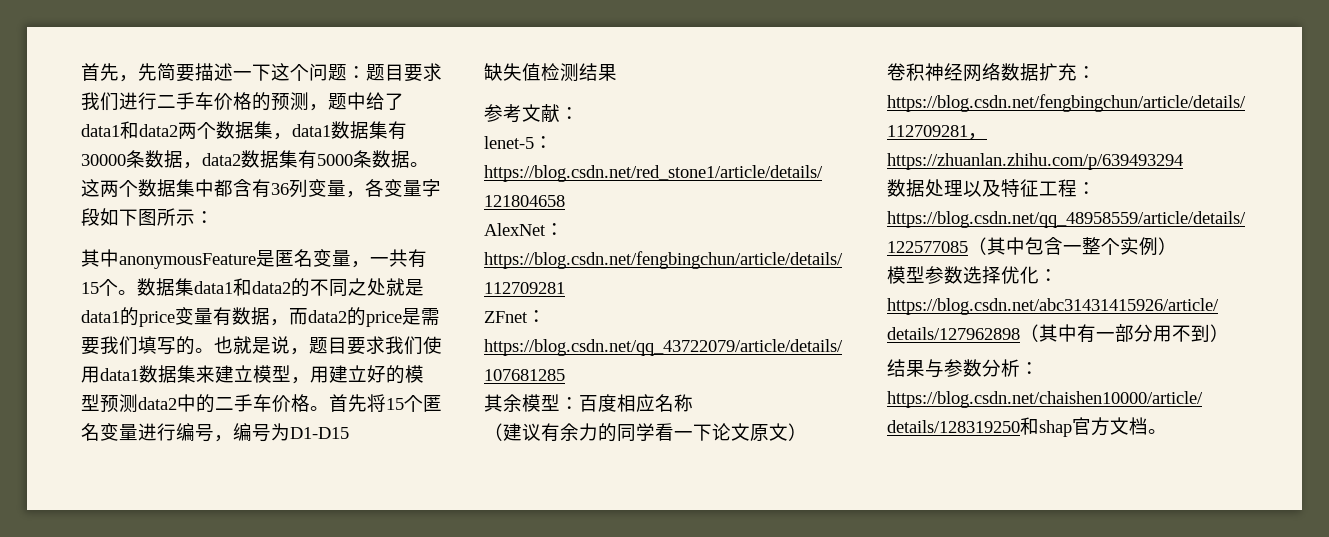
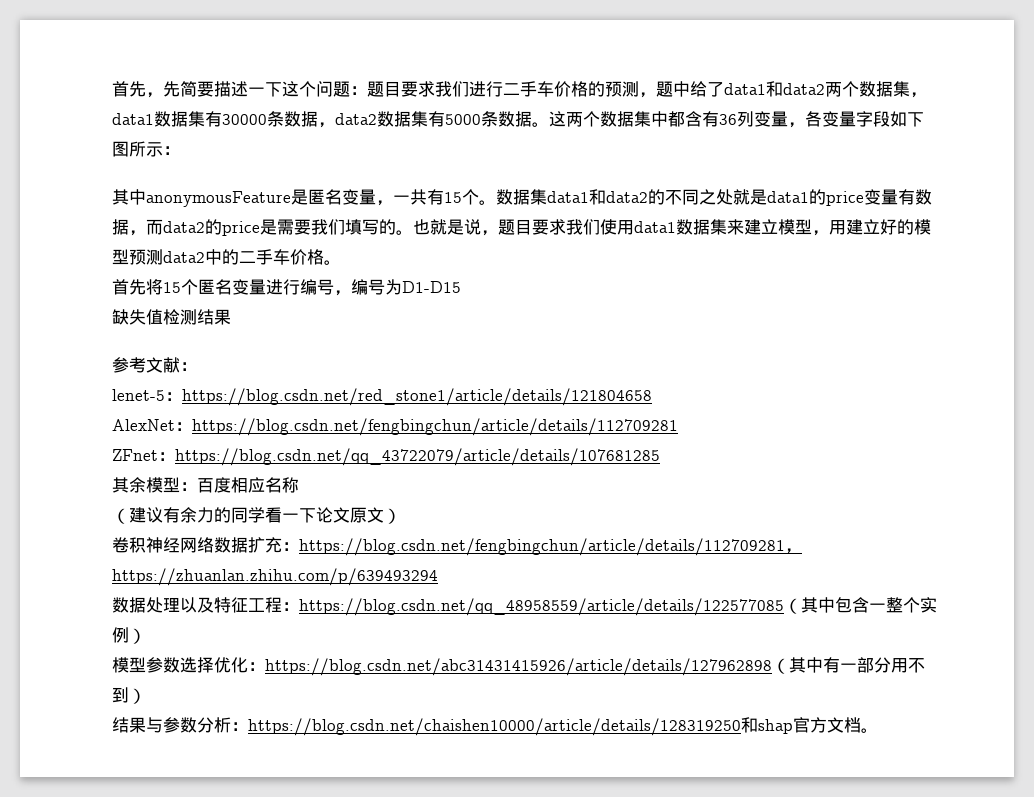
- 也就是说，题目要求我们使用data1数据集来建立模型，用建立好的模型预测data2中的二手车价格。首先将15个匿名变量进行编号，编号为D1-D15
+ 也就是说，题目要求我们使用data1数据集来建立模型，用建立好的模型预测data2中的二手车价格。
+ 首先将15个匿名变量进行编号，编号为D1-D15

